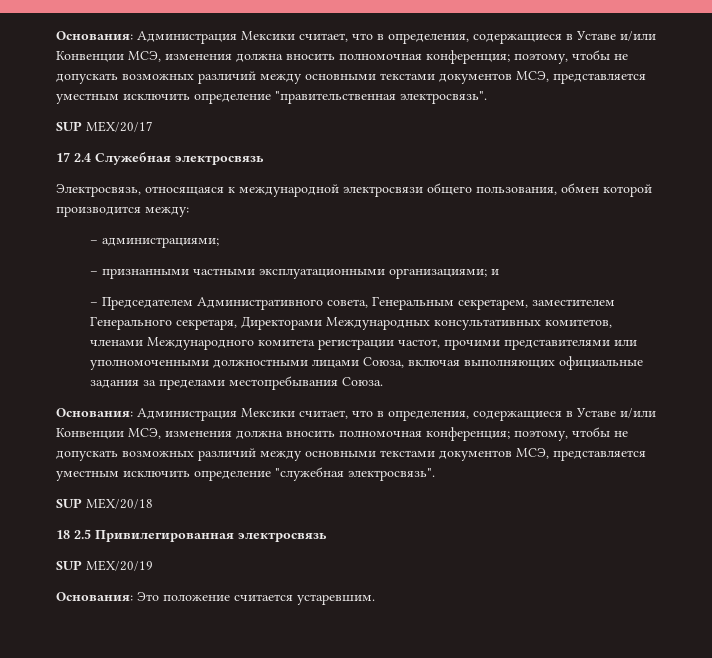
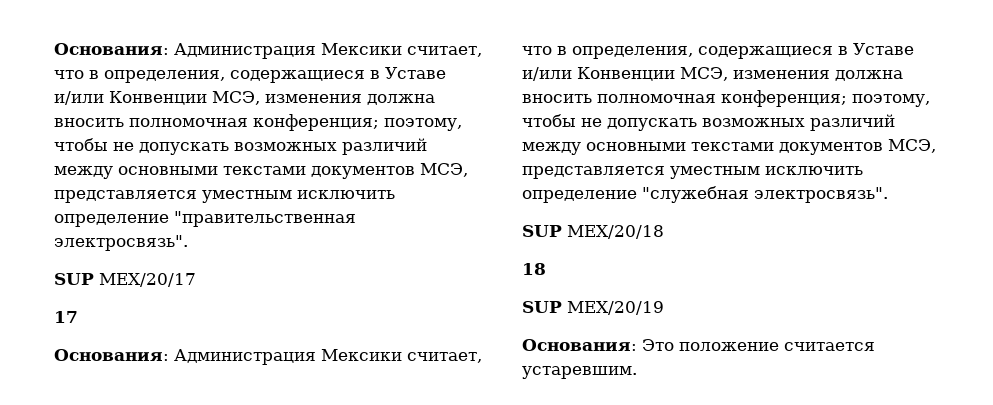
- 17 2.4 Служебная электросвязь
- Электросвязь, относящаяся к международной электросвязи общего пользования, обмен которой производится между:
- – администрациями;
- – признанными частными эксплуатационными организациями; и
- – Председателем Административного совета, Генеральным секретарем, заместителем Генерального секретаря, Директорами Международных консультативных комитетов, членами Международного комитета регистрации частот, прочими представителями или уполномоченными должностными лицами Союза, включая выполняющих официальные задания за пределами местопребывания Союза.
+ 17
- 18 2.5 Привилегированная электросвязь
+ 18

